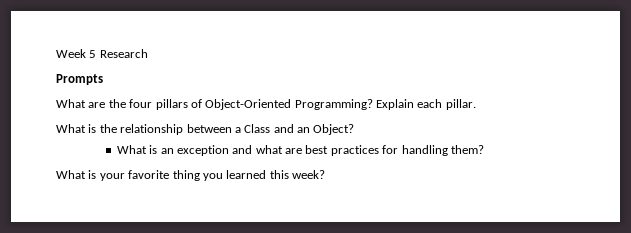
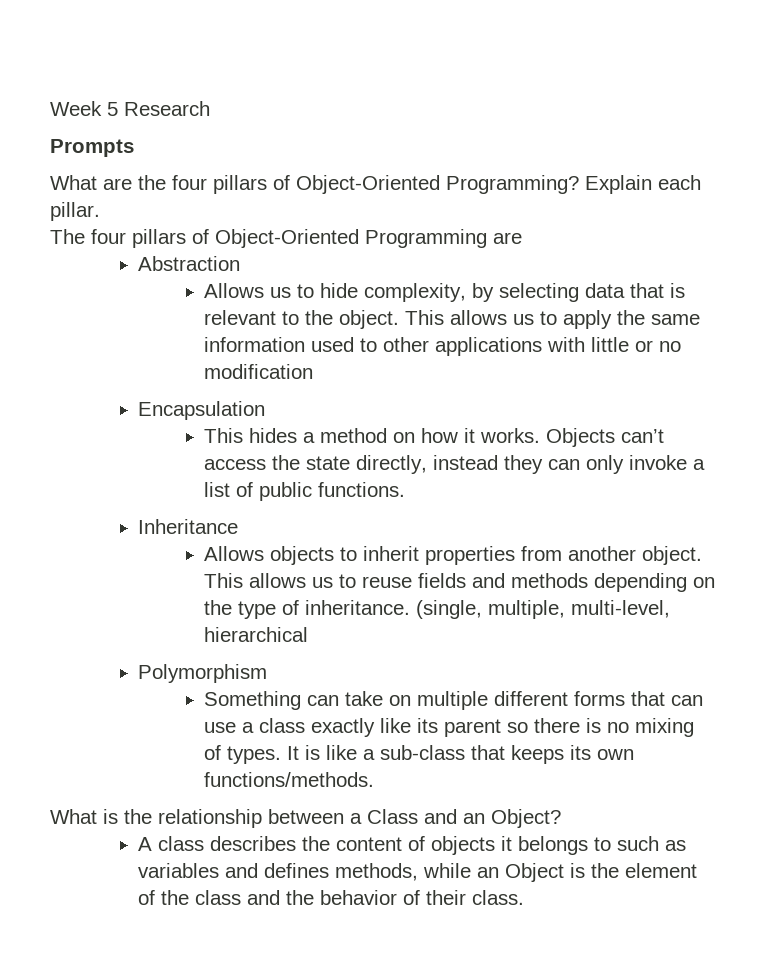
+ The four pillars of Object-Oriented Programming are
+ Abstraction
+ Allows us to hide complexity, by selecting data that is relevant to the object. This allows us to apply the same information used to other applications with little or no modification
+ Encapsulation
+ This hides a method on how it works. Objects can’t access the state directly, instead they can only invoke a list of public functions.
+ Inheritance
+ Allows objects to inherit properties from another object. This allows us to reuse fields and methods depending on the type of inheritance. (single, multiple, multi-level, hierarchical
+ Polymorphism
+ Something can take on multiple different forms that can use a class exactly like its parent so there is no mixing of types. It is like a sub-class that keeps its own functions/methods.
- What is an exception and what are best practices for handling them?
- What is your favorite thing you learned this week?
+ A class describes the content of objects it belongs to such as variables and defines methods, while an Object is the element of the class and the behavior of their class.

